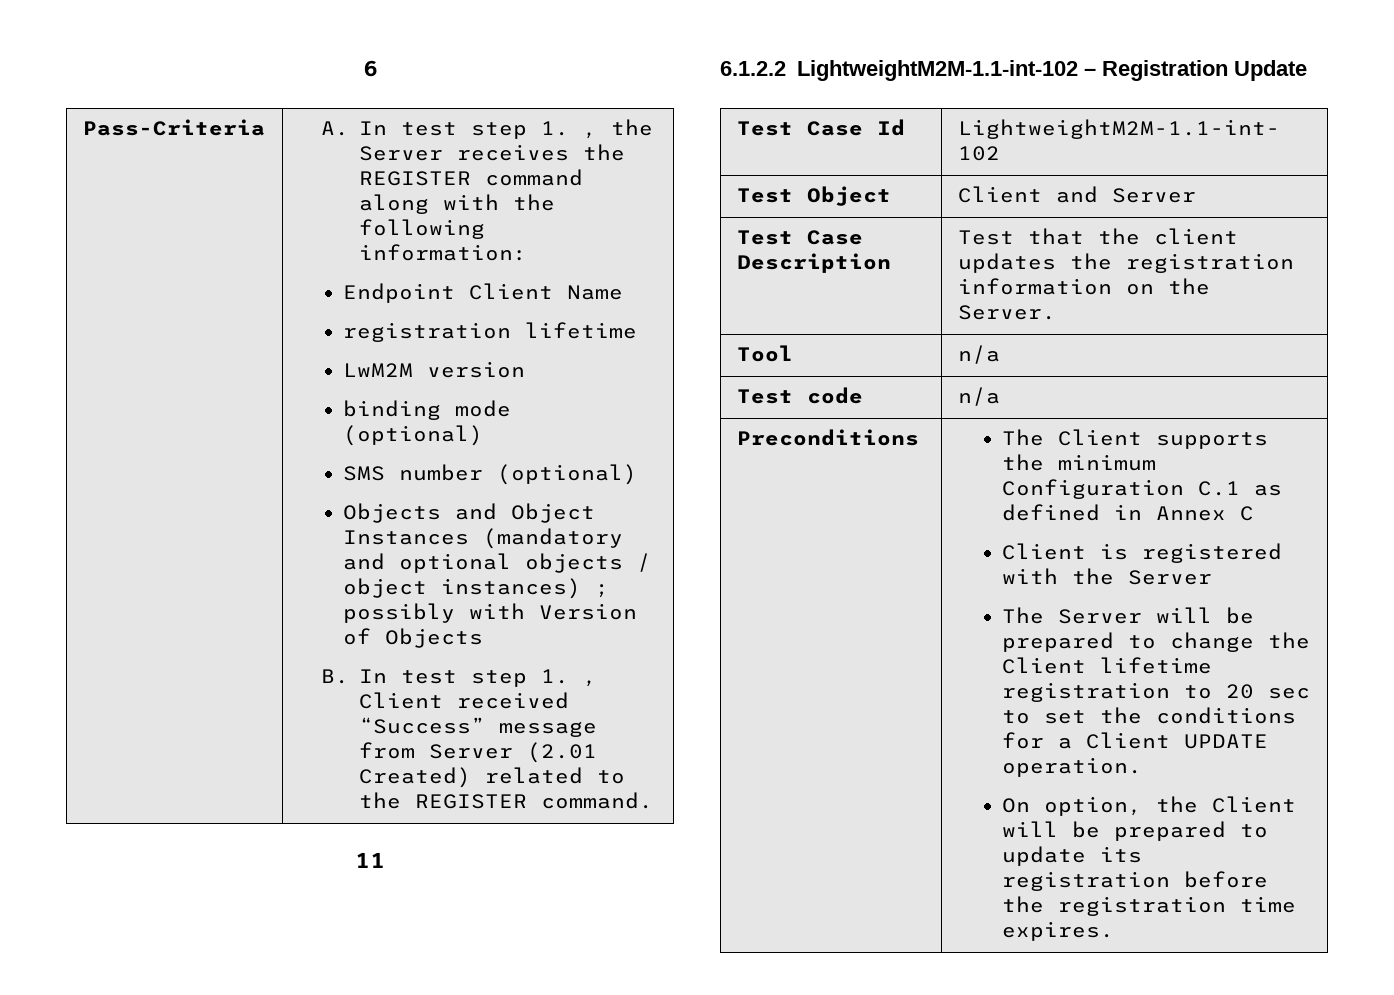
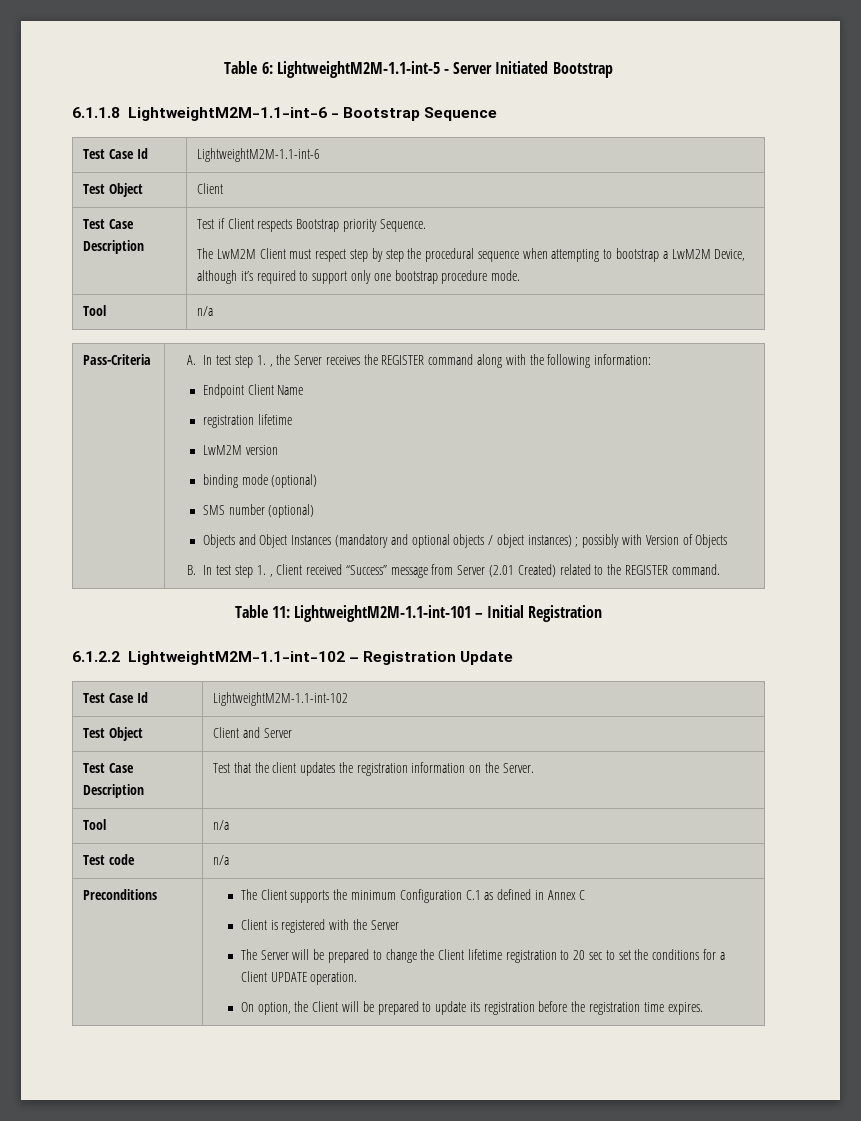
- 6
+ Table 6: LightweightM2M-1.1-int-5 - Server Initiated Bootstrap
+ 6.1.1.8 LightweightM2M-1.1-int-6 - Bootstrap Sequence
+ Test Case Id | LightweightM2M-1.1-int-6
+ Test Object | Client
+ Test Case Description | Test if Client respects Bootstrap priority Sequence.
+ The LwM2M Client must respect step by step the procedural sequence when attempting to bootstrap a LwM2M Device, although it’s required to support only one bootstrap procedure mode.
+ Tool | n/a
- 11
+ Table 11: LightweightM2M-1.1-int-101 – Initial Registration

